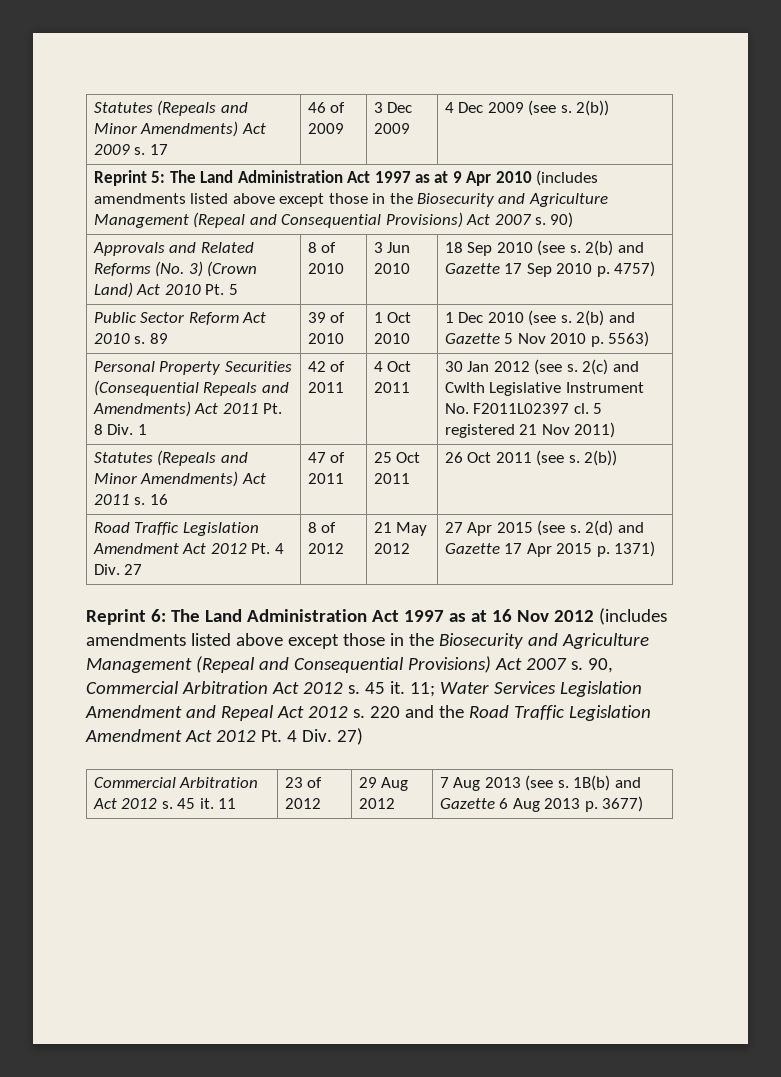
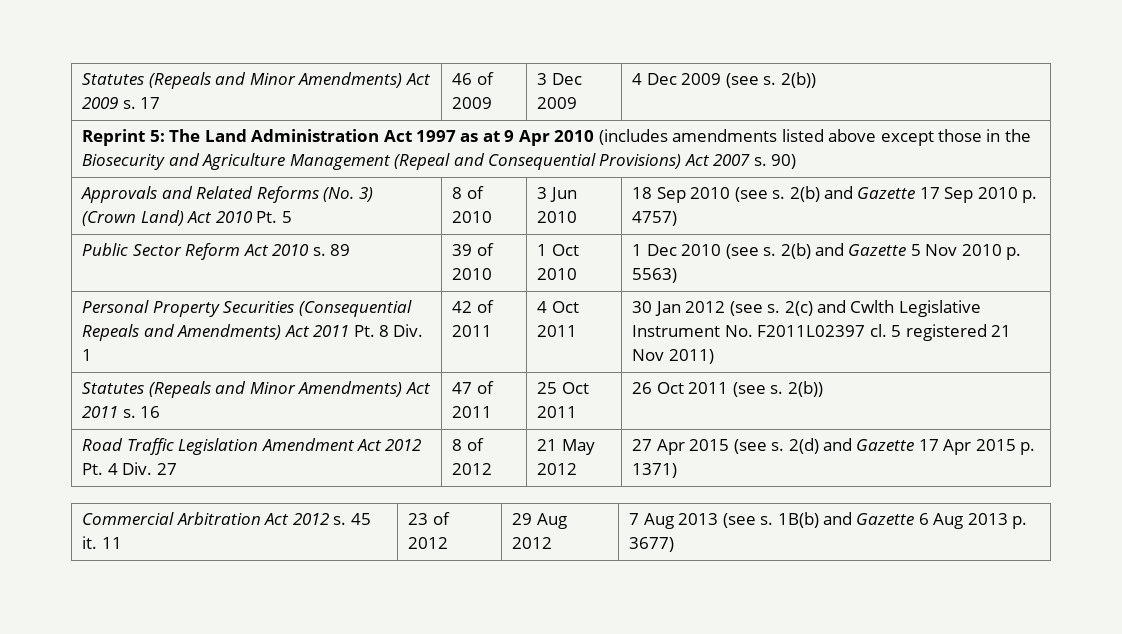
- Reprint 6: The Land Administration Act 1997 as at 16 Nov 2012 (includes amendments listed above except those in the Biosecurity and Agriculture Management (Repeal and Consequential Provisions) Act 2007 s. 90, Commercial Arbitration Act 2012 s. 45 it. 11; Water Services Legislation Amendment and Repeal Act 2012 s. 220 and the Road Traffic Legislation Amendment Act 2012 Pt. 4 Div. 27)

